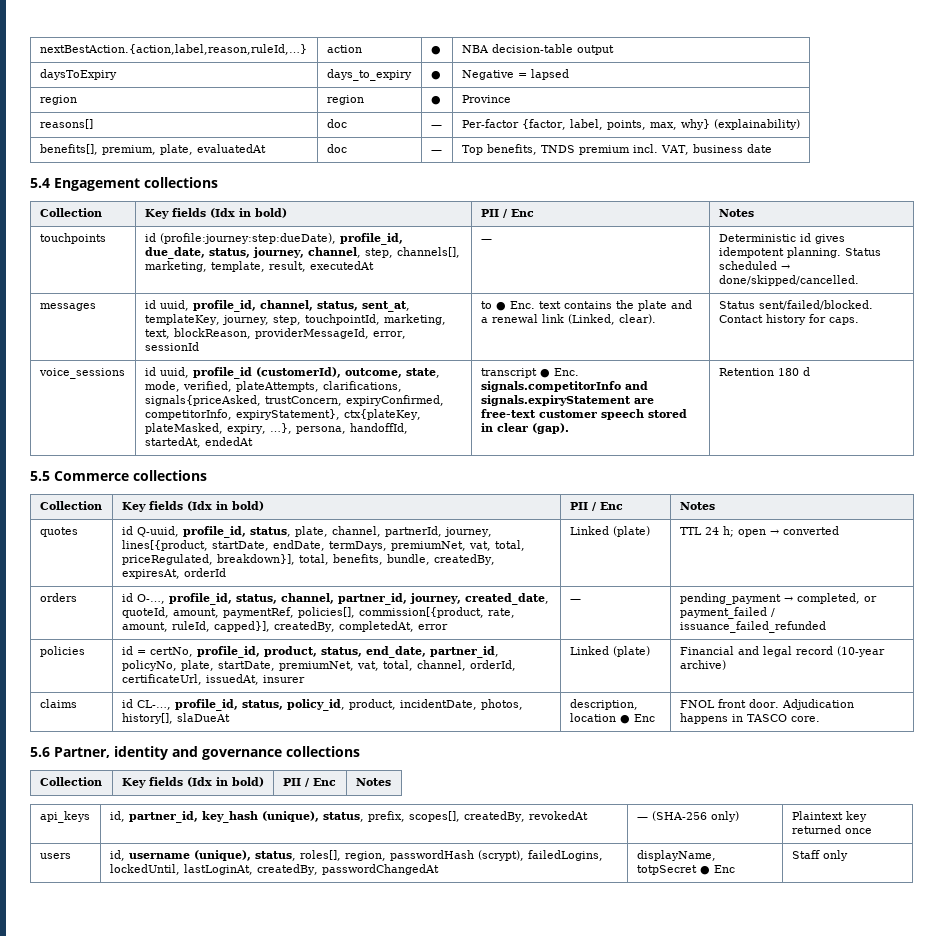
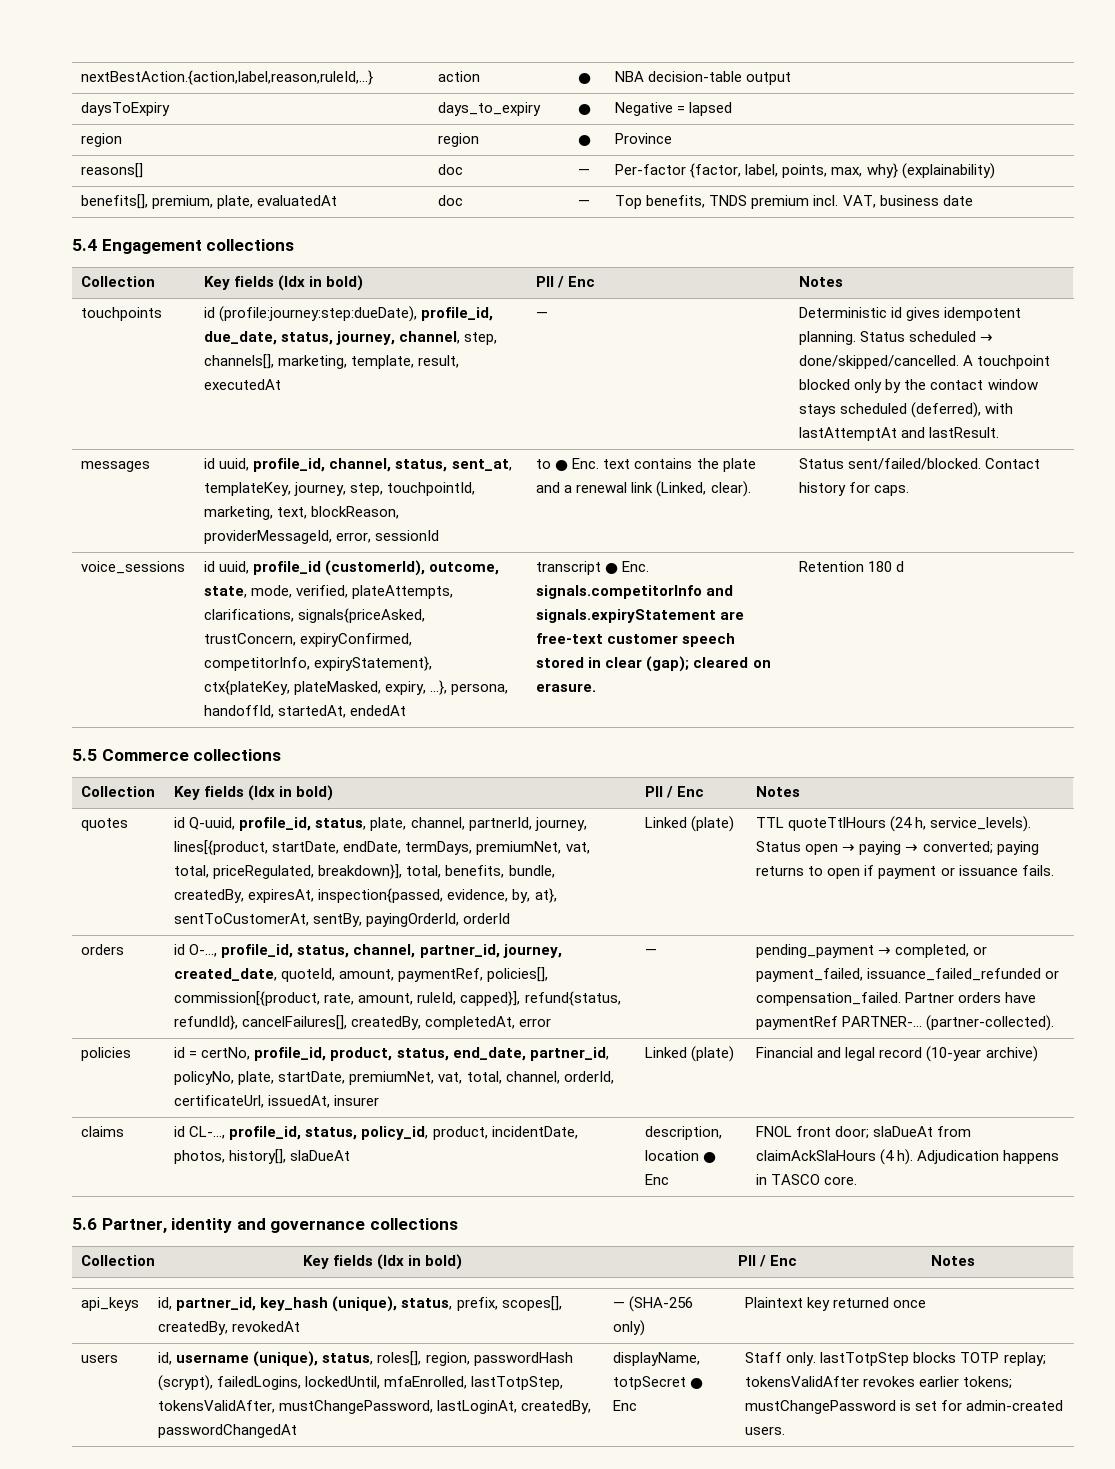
- touchpoints | id (profile:journey:step:dueDate), profile_id, due_date, status, journey, channel, step, channels[], marketing, template, result, executedAt | — | Deterministic id gives idempotent planning. Status scheduled → done/skipped/cancelled.
+ touchpoints | id (profile:journey:step:dueDate), profile_id, due_date, status, journey, channel, step, channels[], marketing, template, result, executedAt | — | Deterministic id gives idempotent planning. Status scheduled → done/skipped/cancelled. A touchpoint blocked only by the contact window stays scheduled (deferred), with lastAttemptAt and lastResult.
- transcript ● Enc. signals.competitorInfo and signals.expiryStatement are free-text customer speech stored in clear (gap).
+ transcript ● Enc. signals.competitorInfo and signals.expiryStatement are free-text customer speech stored in clear (gap); cleared on erasure.
- id Q-uuid, profile_id, status, plate, channel, partnerId, journey, lines[{product, startDate, endDate, termDays, premiumNet, vat, total, priceRegulated, breakdown}], total, benefits, bundle, createdBy, expiresAt, orderId | Linked (plate) | TTL 24 h; open → converted
+ id Q-uuid, profile_id, status, plate, channel, partnerId, journey, lines[{product, startDate, endDate, termDays, premiumNet, vat, total, priceRegulated, breakdown}], total, benefits, bundle, createdBy, expiresAt, inspection{passed, evidence, by, at}, sentToCustomerAt, sentBy, payingOrderId, orderId | Linked (plate) | TTL quoteTtlHours (24 h, service_levels). Status open → paying → converted; paying returns to open if payment or issuance fails.
- orders | id O-…, profile_id, status, channel, partner_id, journey, created_date, quoteId, amount, paymentRef, policies[], commission[{product, rate, amount, ruleId, capped}], createdBy, completedAt, error | — | pending_payment → completed, or payment_failed / issuance_failed_refunded
+ orders | id O-…, profile_id, status, channel, partner_id, journey, created_date, quoteId, amount, paymentRef, policies[], commission[{product, rate, amount, ruleId, capped}], refund{status, refundId}, cancelFailures[], createdBy, completedAt, error | — | pending_payment → completed, or payment_failed, issuance_failed_refunded or compensation_failed. Partner orders have paymentRef PARTNER-… (partner-collected).
- claims | id CL-…, profile_id, status, policy_id, product, incidentDate, photos, history[], slaDueAt | description, location ● Enc | FNOL front door. Adjudication happens in TASCO core.
+ claims | id CL-…, profile_id, status, policy_id, product, incidentDate, photos, history[], slaDueAt | description, location ● Enc | FNOL front door; slaDueAt from claimAckSlaHours (4 h). Adjudication happens in TASCO core.
- users | id, username (unique), status, roles[], region, passwordHash (scrypt), failedLogins, lockedUntil, lastLoginAt, createdBy, passwordChangedAt | displayName, totpSecret ● Enc | Staff only
+ users | id, username (unique), status, roles[], region, passwordHash (scrypt), failedLogins, lockedUntil, mfaEnrolled, lastTotpStep, tokensValidAfter, mustChangePassword, lastLoginAt, createdBy, passwordChangedAt | displayName, totpSecret ● Enc | Staff only. lastTotpStep blocks TOTP replay; tokensValidAfter revokes earlier tokens; mustChangePassword is set for admin-created users.

